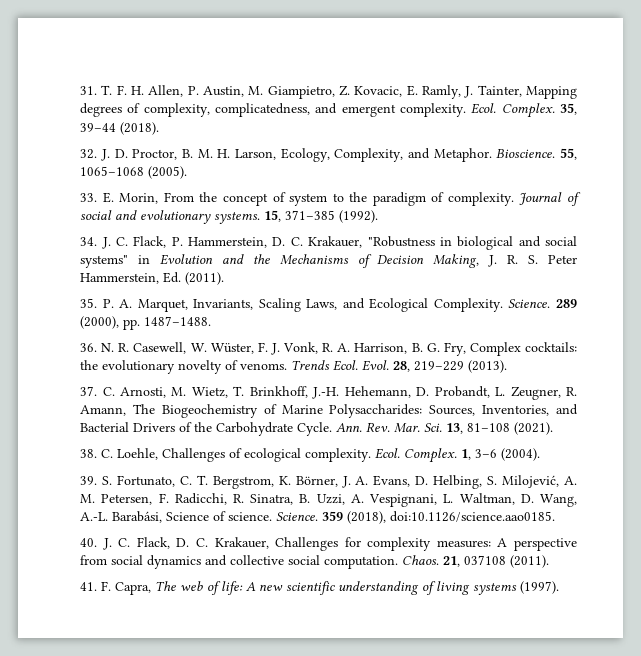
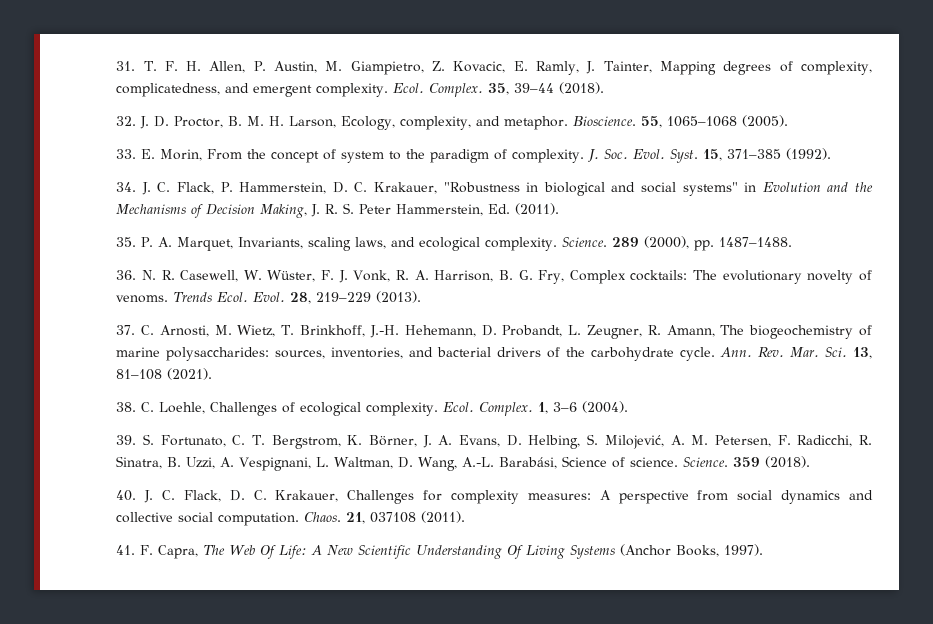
- 32. J. D. Proctor, B. M. H. Larson, Ecology, Complexity, and Metaphor.
+ 32. J. D. Proctor, B. M. H. Larson, Ecology, complexity, and metaphor.
- Journal of social and evolutionary systems.
+ J. Soc. Evol. Syst.
- 35. P. A. Marquet, Invariants, Scaling Laws, and Ecological Complexity.
+ 35. P. A. Marquet, Invariants, scaling laws, and ecological complexity.
- 36. N. R. Casewell, W. Wüster, F. J. Vonk, R. A. Harrison, B. G. Fry, Complex cocktails: the evolutionary novelty of venoms.
+ 36. N. R. Casewell, W. Wüster, F. J. Vonk, R. A. Harrison, B. G. Fry, Complex cocktails: The evolutionary novelty of venoms.
- 37. C. Arnosti, M. Wietz, T. Brinkhoff, J.-H. Hehemann, D. Probandt, L. Zeugner, R. Amann, The Biogeochemistry of Marine Polysaccharides: Sources, Inventories, and Bacterial Drivers of the Carbohydrate Cycle.
+ 37. C. Arnosti, M. Wietz, T. Brinkhoff, J.-H. Hehemann, D. Probandt, L. Zeugner, R. Amann, The biogeochemistry of marine polysaccharides: sources, inventories, and bacterial drivers of the carbohydrate cycle.
- 359 (2018), doi:10.1126/science.aao0185.
+ 359 (2018).
- 41. F. Capra, The web of life: A new scientific understanding of living systems (1997).
+ 41. F. Capra, The Web Of Life: A New Scientific Understanding Of Living Systems (Anchor Books, 1997).

